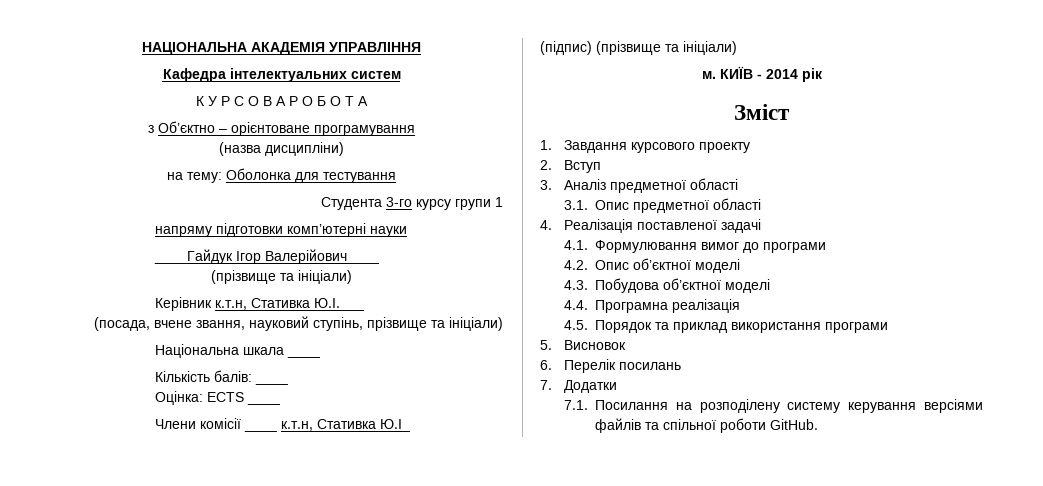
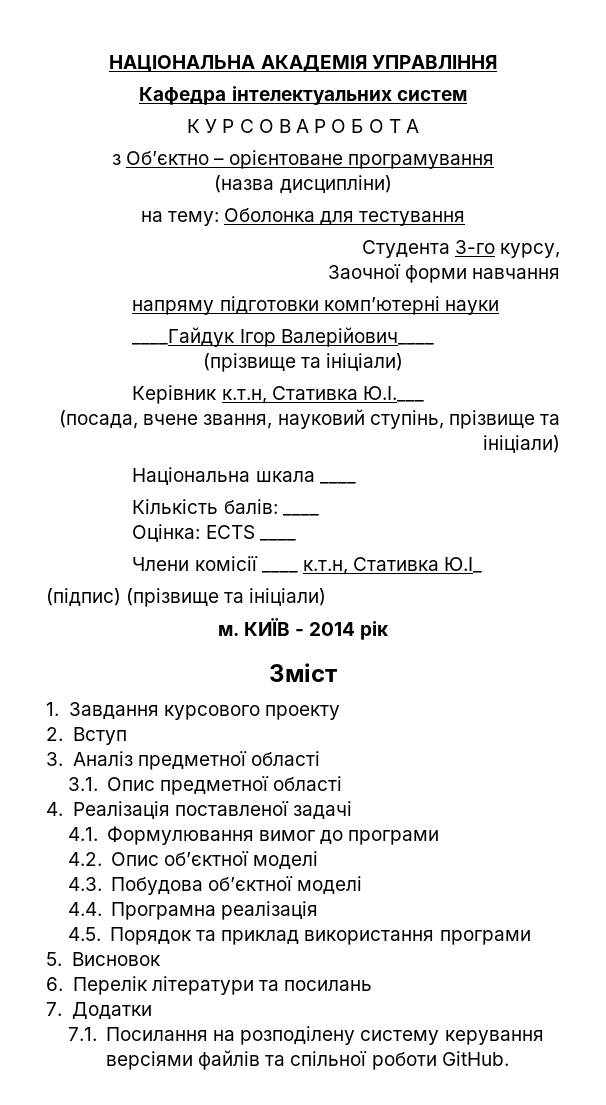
- Студента 3-го курсу групи 1
+ Студента 3-го курсу,
+ Заочної форми навчання
- 6. Перелік посилань
+ 6. Перелік літератури та посилань

